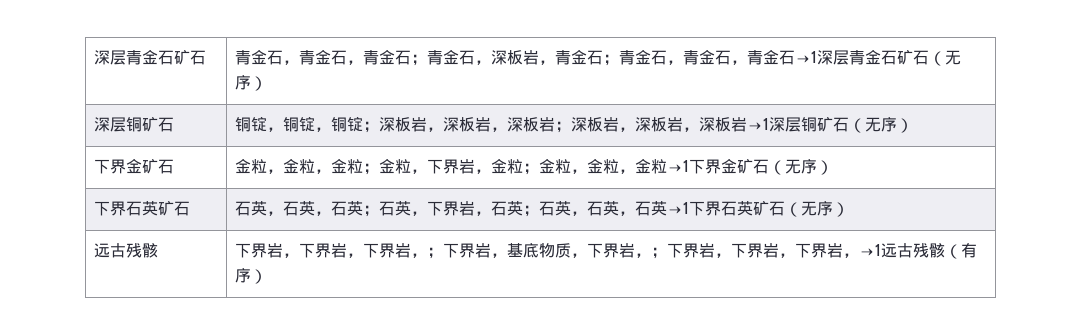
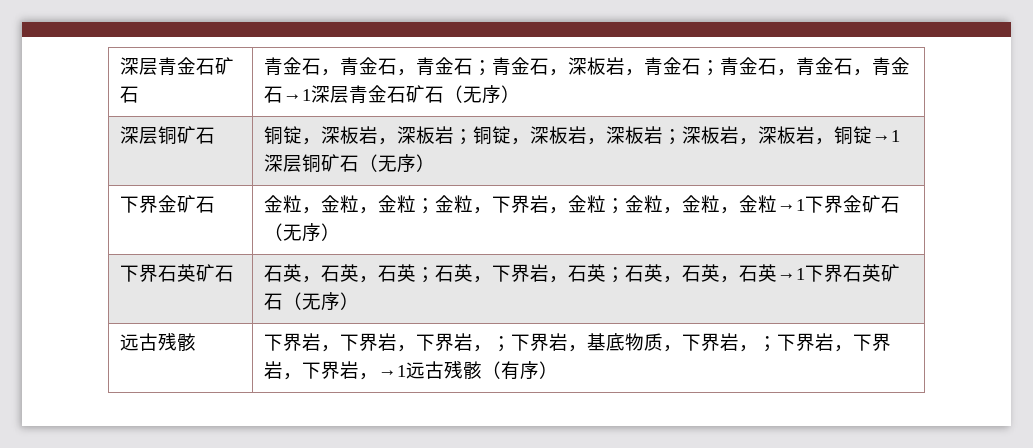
- 深层铜矿石 | 铜锭，铜锭，铜锭；深板岩，深板岩，深板岩；深板岩，深板岩，深板岩→1深层铜矿石（无序）
+ 深层铜矿石 | 铜锭，深板岩，深板岩；铜锭，深板岩，深板岩；深板岩，深板岩，铜锭→1深层铜矿石（无序）

